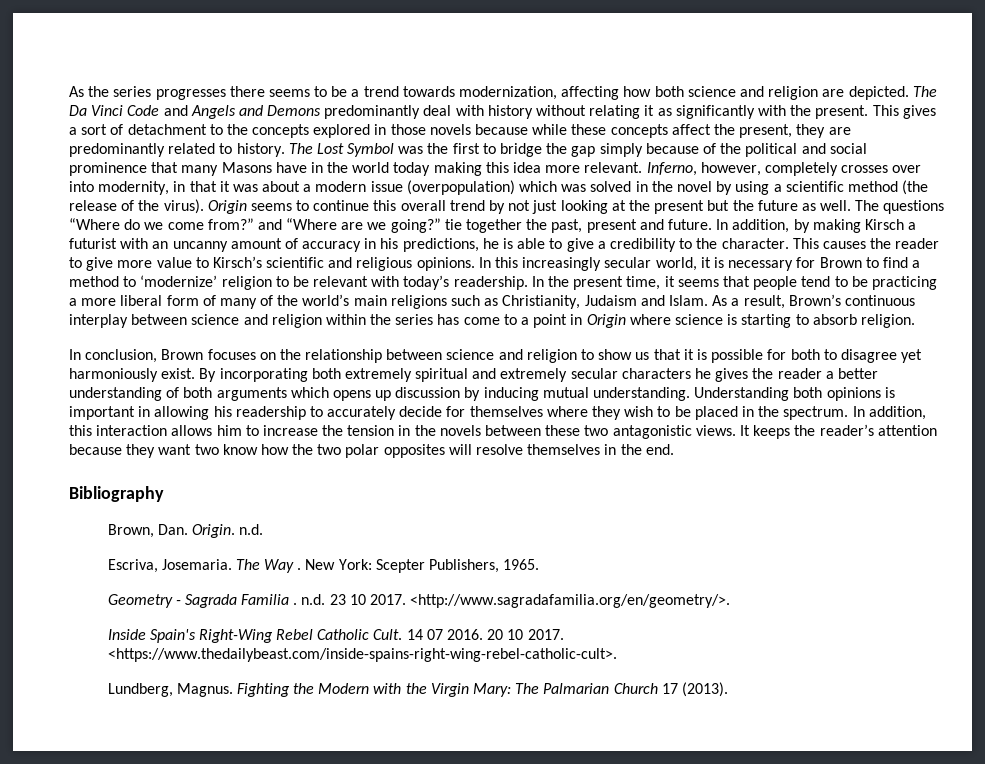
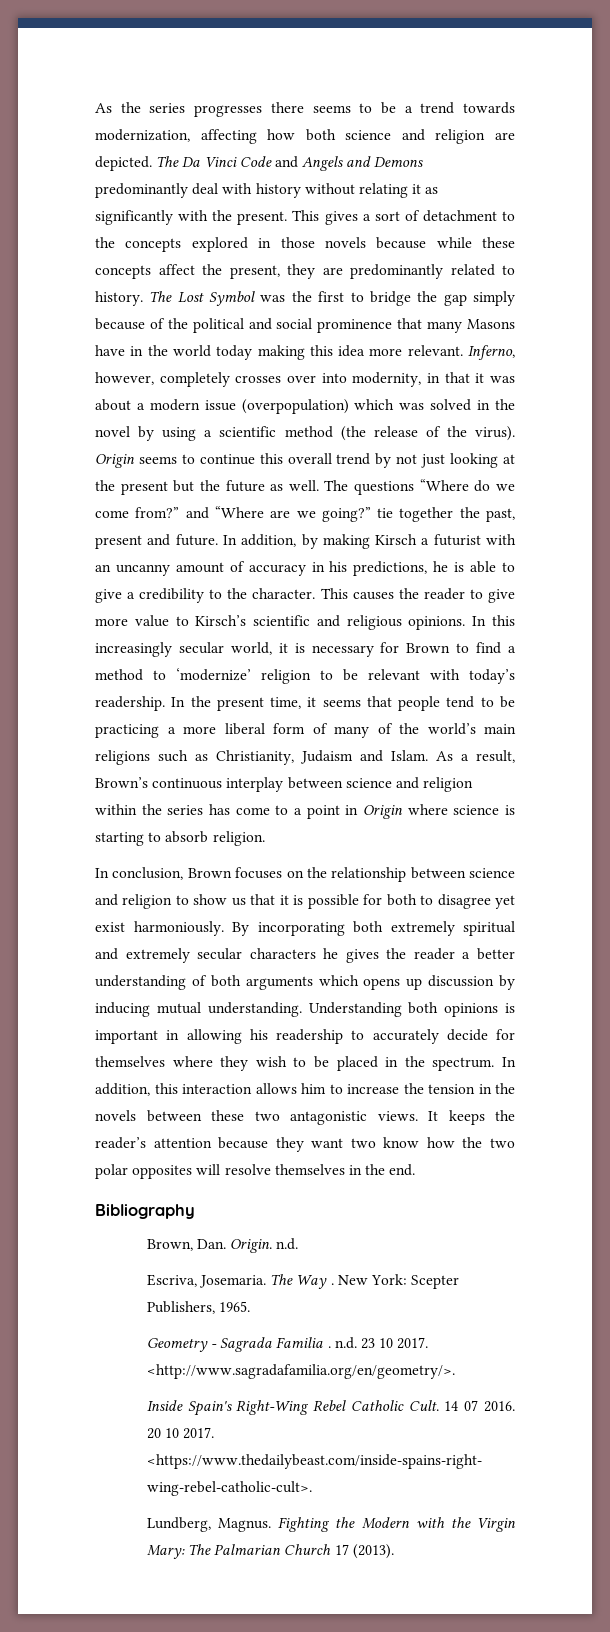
- In conclusion, Brown focuses on the relationship between science and religion to show us that it is possible for both to disagree yet harmoniously exist.
+ In conclusion, Brown focuses on the relationship between science and religion to show us that it is possible for both to disagree yet exist harmoniously.

